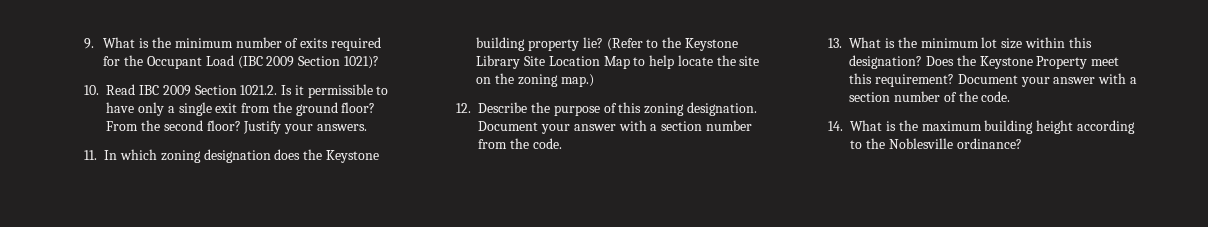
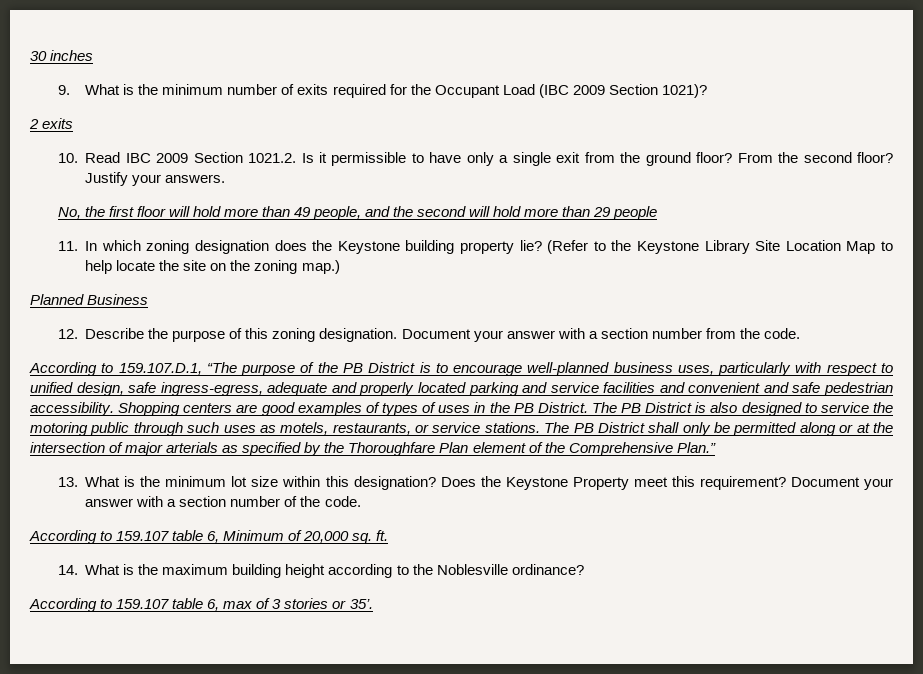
+ 30 inches
+ 2 exits
+ No, the first floor will hold more than 49 people, and the second will hold more than 29 people
+ Planned Business
+ According to 159.107.D.1, “The purpose of the PB District is to encourage well-planned business uses, particularly with respect to unified design, safe ingress-egress, adequate and properly located parking and service facilities and convenient and safe pedestrian accessibility. Shopping centers are good examples of types of uses in the PB District. The PB District is also designed to service the motoring public through such uses as motels, restaurants, or service stations. The PB District shall only be permitted along or at the intersection of major arterials as specified by the Thoroughfare Plan element of the Comprehensive Plan.”
+ According to 159.107 table 6, Minimum of 20,000 sq. ft.
+ According to 159.107 table 6, max of 3 stories or 35’.

